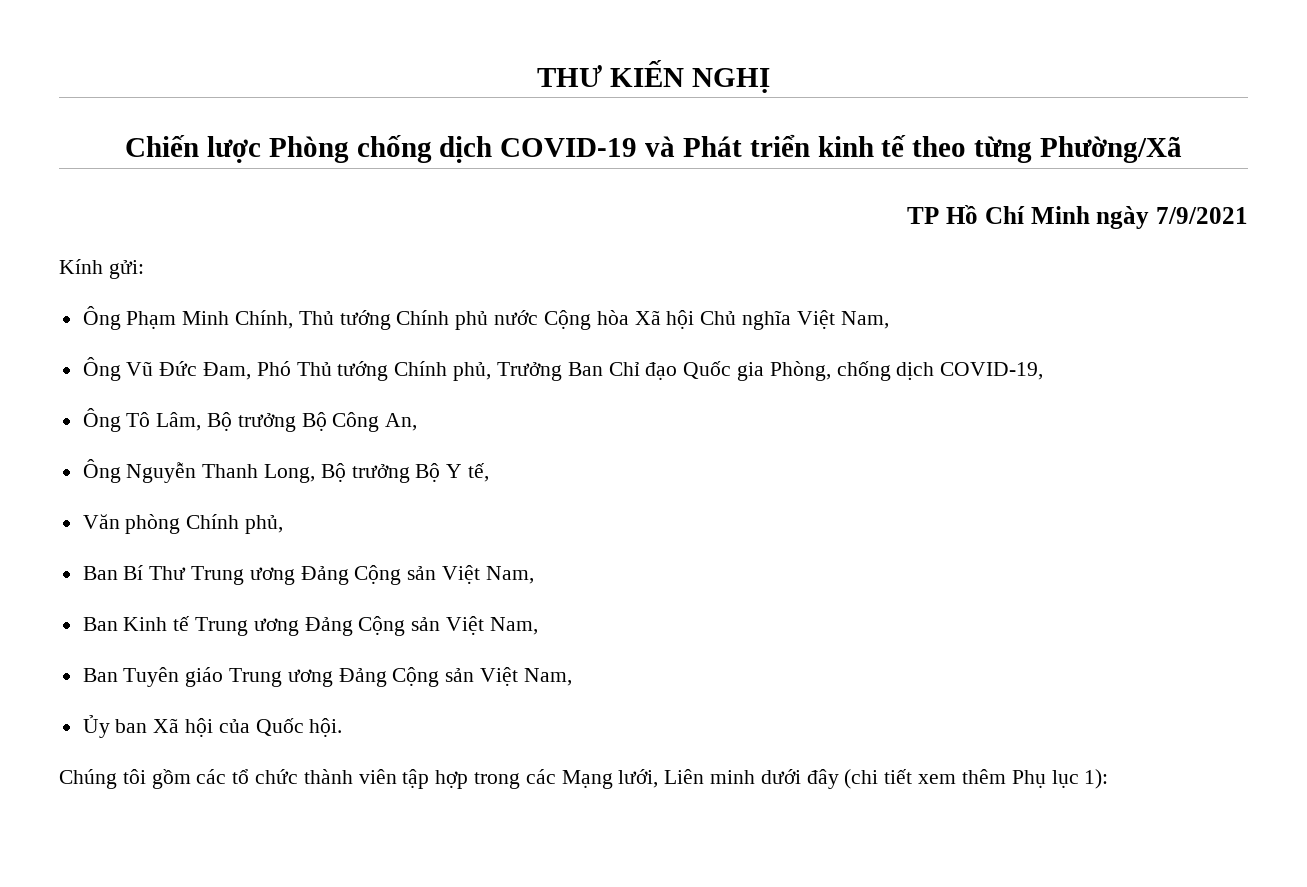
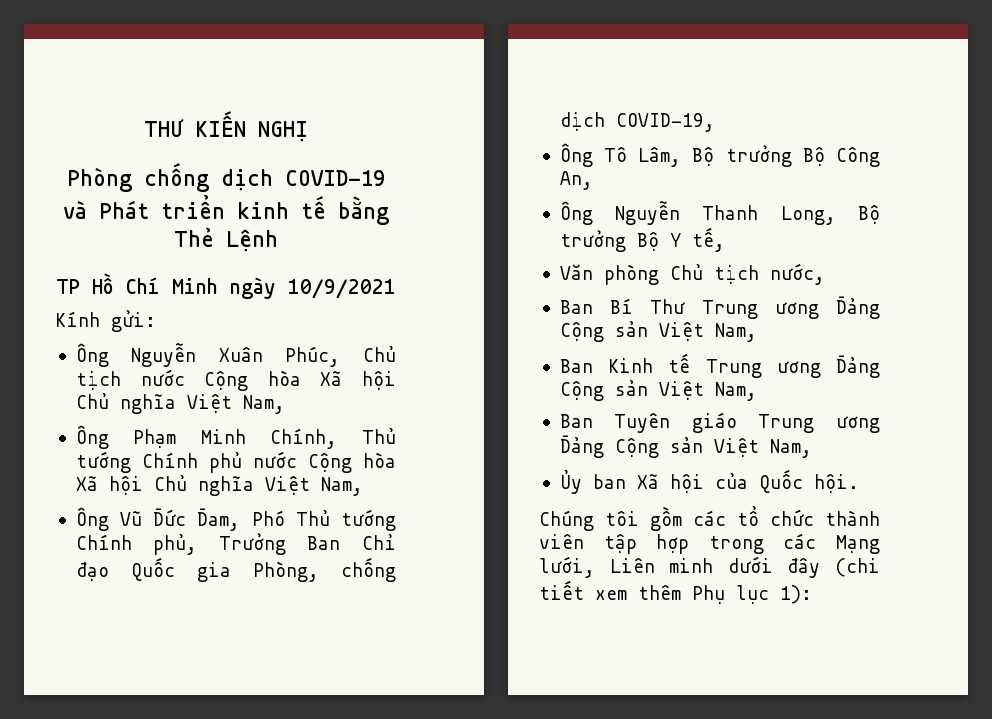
- Chiến lược Phòng chống dịch COVID-19 và Phát triển kinh tế theo từng Phường/Xã
+ Phòng chống dịch COVID-19 và Phát triển kinh tế bằng Thẻ Lệnh
- TP Hồ Chí Minh ngày 7/9/2021
+ TP Hồ Chí Minh ngày 10/9/2021
+ Ông Nguyễn Xuân Phúc, Chủ tịch nước Cộng hòa Xã hội Chủ nghĩa Việt Nam,
- Văn phòng Chính phủ,
+ Văn phòng Chủ tịch nước,

